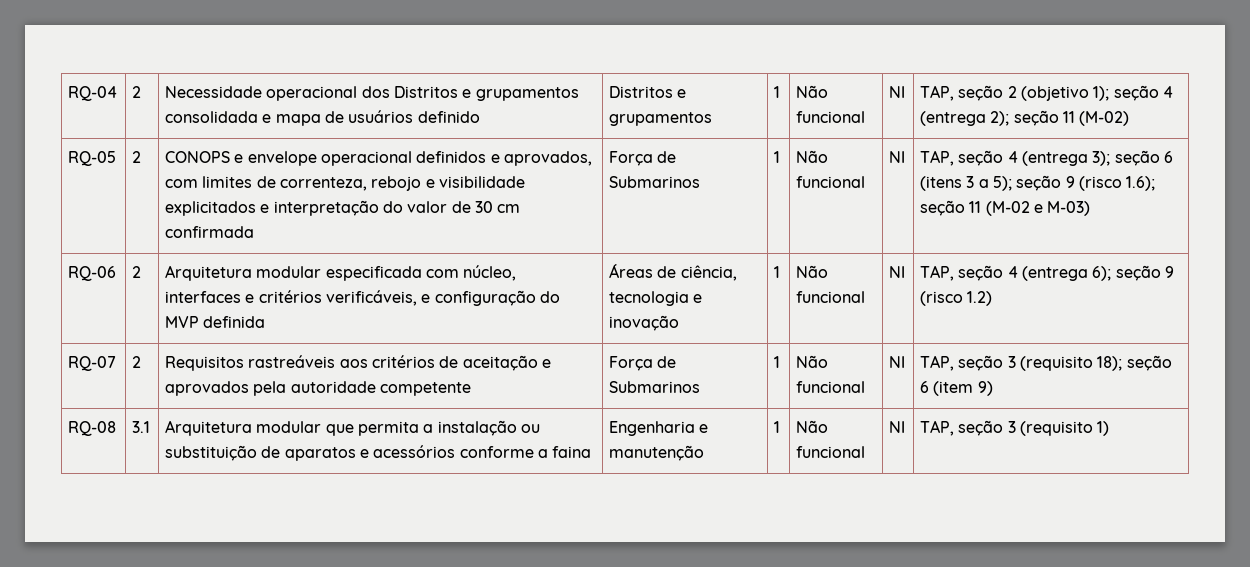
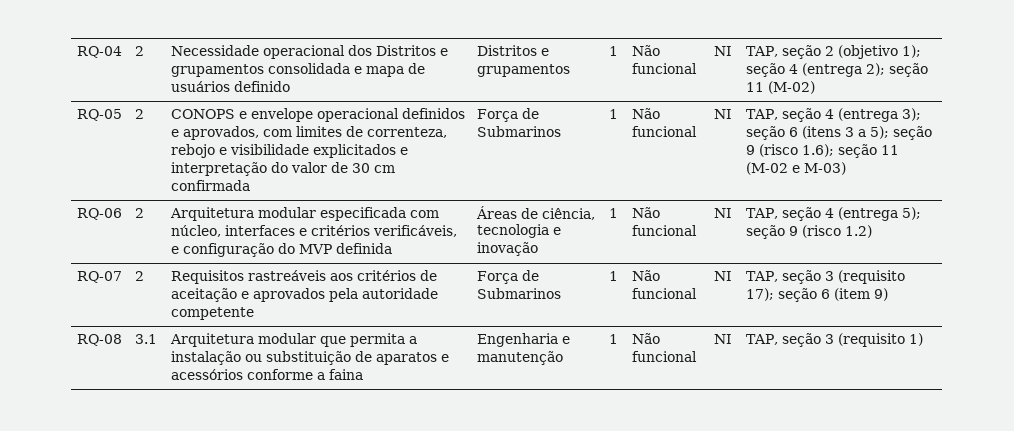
- RQ-06 | 2 | Arquitetura modular especificada com núcleo, interfaces e critérios verificáveis, e configuração do MVP definida | Áreas de ciência, tecnologia e inovação | 1 | Não funcional | NI | TAP, seção 4 (entrega 6); seção 9 (risco 1.2)
+ RQ-06 | 2 | Arquitetura modular especificada com núcleo, interfaces e critérios verificáveis, e configuração do MVP definida | Áreas de ciência, tecnologia e inovação | 1 | Não funcional | NI | TAP, seção 4 (entrega 5); seção 9 (risco 1.2)
- RQ-07 | 2 | Requisitos rastreáveis aos critérios de aceitação e aprovados pela autoridade competente | Força de Submarinos | 1 | Não funcional | NI | TAP, seção 3 (requisito 18); seção 6 (item 9)
+ RQ-07 | 2 | Requisitos rastreáveis aos critérios de aceitação e aprovados pela autoridade competente | Força de Submarinos | 1 | Não funcional | NI | TAP, seção 3 (requisito 17); seção 6 (item 9)

